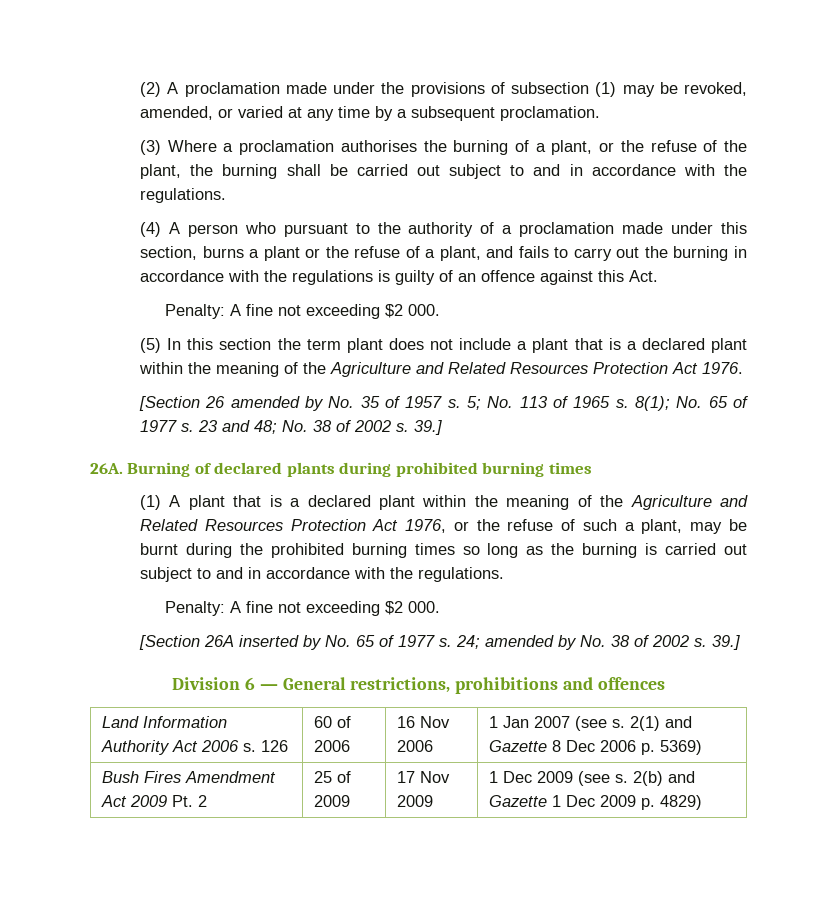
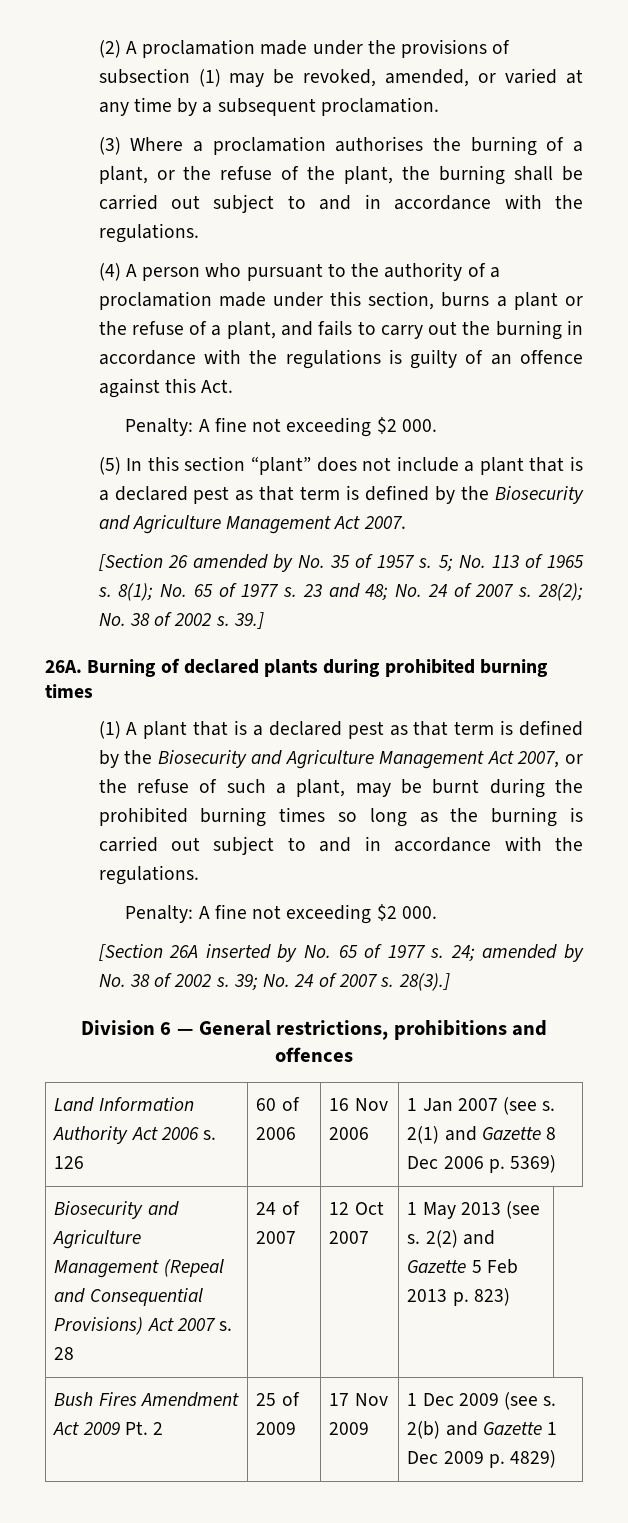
- (5) In this section the term plant does not include a plant that is a declared plant within the meaning of the Agriculture and Related Resources Protection Act 1976.
+ (5) In this section “plant” does not include a plant that is a declared pest as that term is defined by the Biosecurity and Agriculture Management Act 2007.
- 23 and 48; No. 38 of 2002 s.
+ 23 and 48; No. 24 of 2007 s. 28(2); No. 38 of 2002 s.
- (1) A plant that is a declared plant within the meaning of the Agriculture and Related Resources Protection Act 1976, or the refuse of such a plant, may be burnt during the prohibited burning times so long as the burning is carried out subject to and in accordance with the regulations.
+ (1) A plant that is a declared pest as that term is defined by the Biosecurity and Agriculture Management Act 2007, or the refuse of such a plant, may be burnt during the prohibited burning times so long as the burning is carried out subject to and in accordance with the regulations.
- 24; amended by No. 38 of 2002 s. 39.]
+ 24; amended by No. 38 of 2002 s. 39; No. 24 of 2007 s. 28(3).]
+ Biosecurity and Agriculture Management (Repeal and Consequential Provisions) Act 2007 s. 28 | 24 of 2007 | 12 Oct 2007 | 1 May 2013 (see s. 2(2) and Gazette 5 Feb 2013 p. 823)

